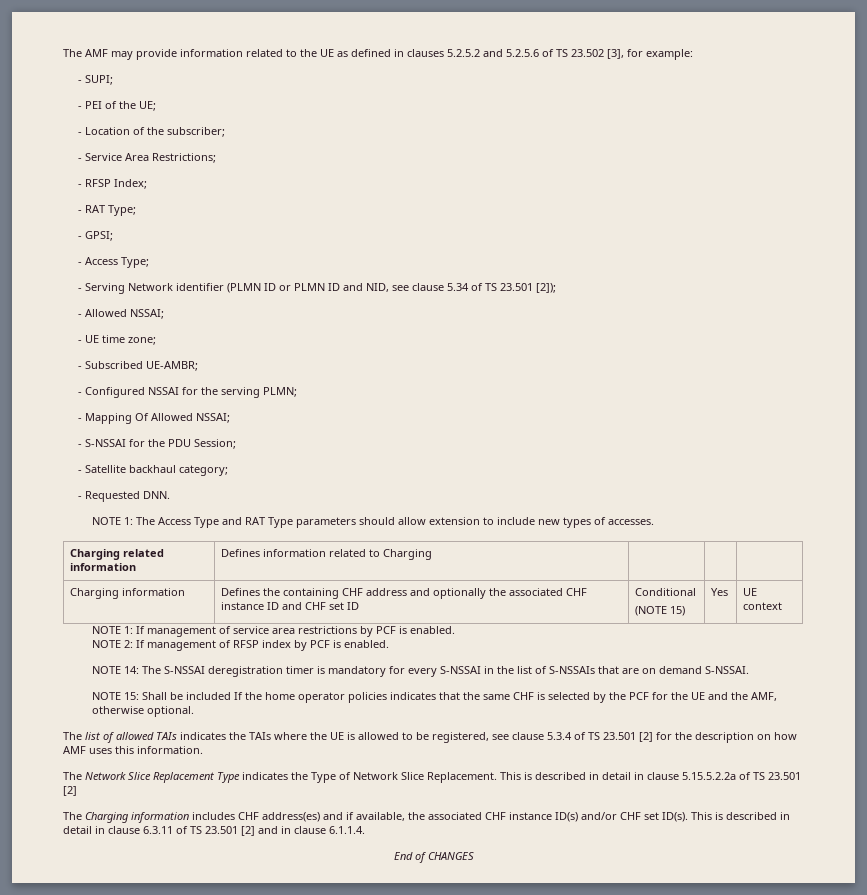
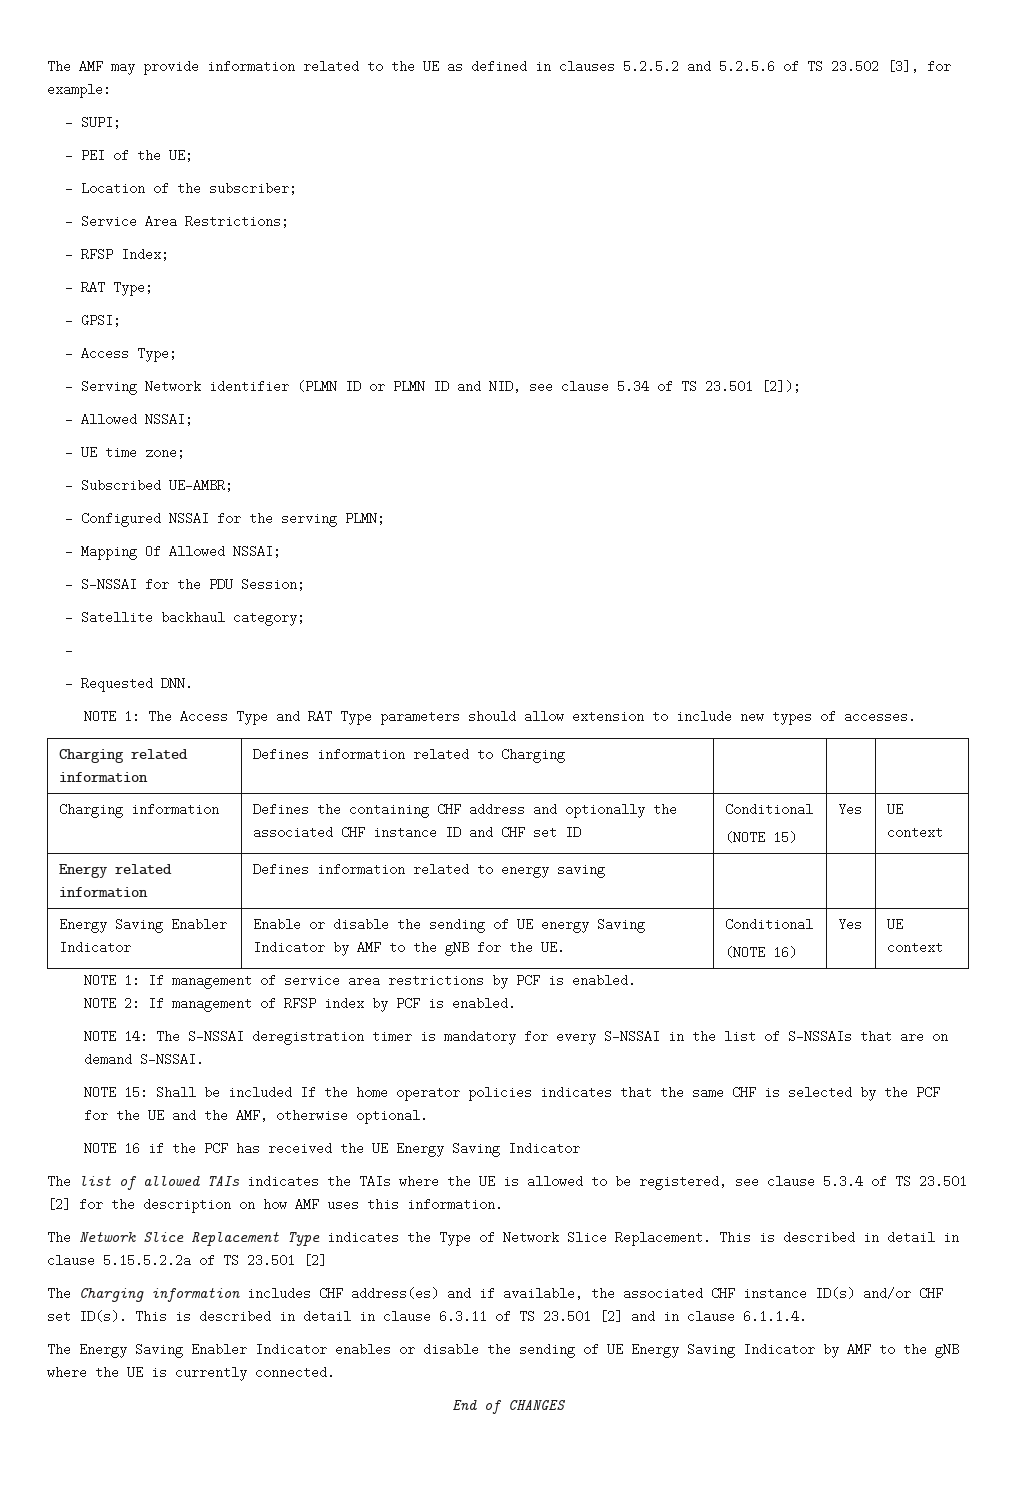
  - Satellite backhaul category;
+ -
+ Energy related information | Defines information related to energy saving | | |
+ Energy Saving Enabler Indicator | Enable or disable the sending of UE energy Saving Indicator by AMF to the gNB for the UE. | Conditional
+ (NOTE 16) | Yes | UE context
+ NOTE 16 if the PCF has received the UE Energy Saving Indicator
+ The Energy Saving Enabler Indicator enables or disable the sending of UE Energy Saving Indicator by AMF to the gNB where the UE is currently connected.

